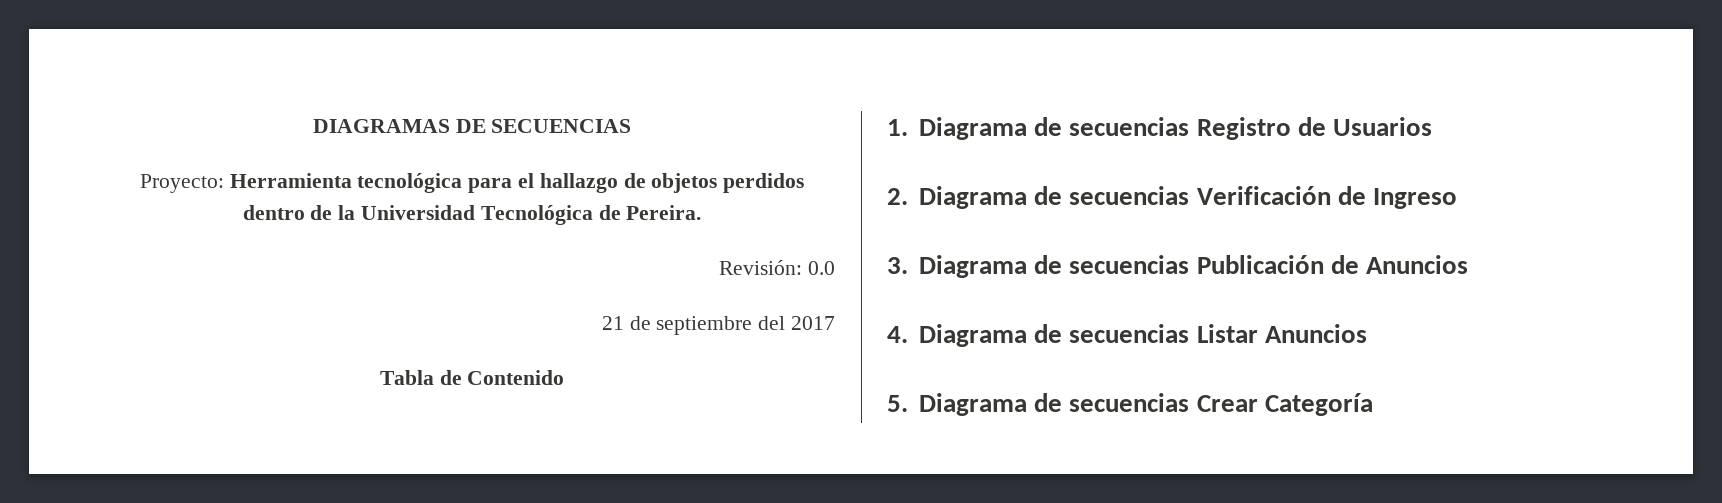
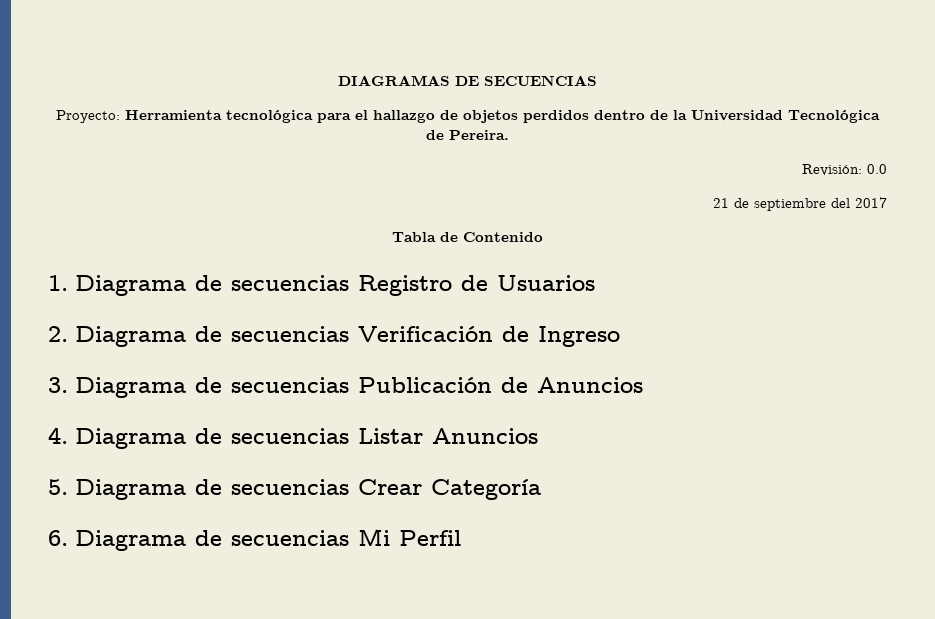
+ 6. Diagrama de secuencias Mi Perfil

